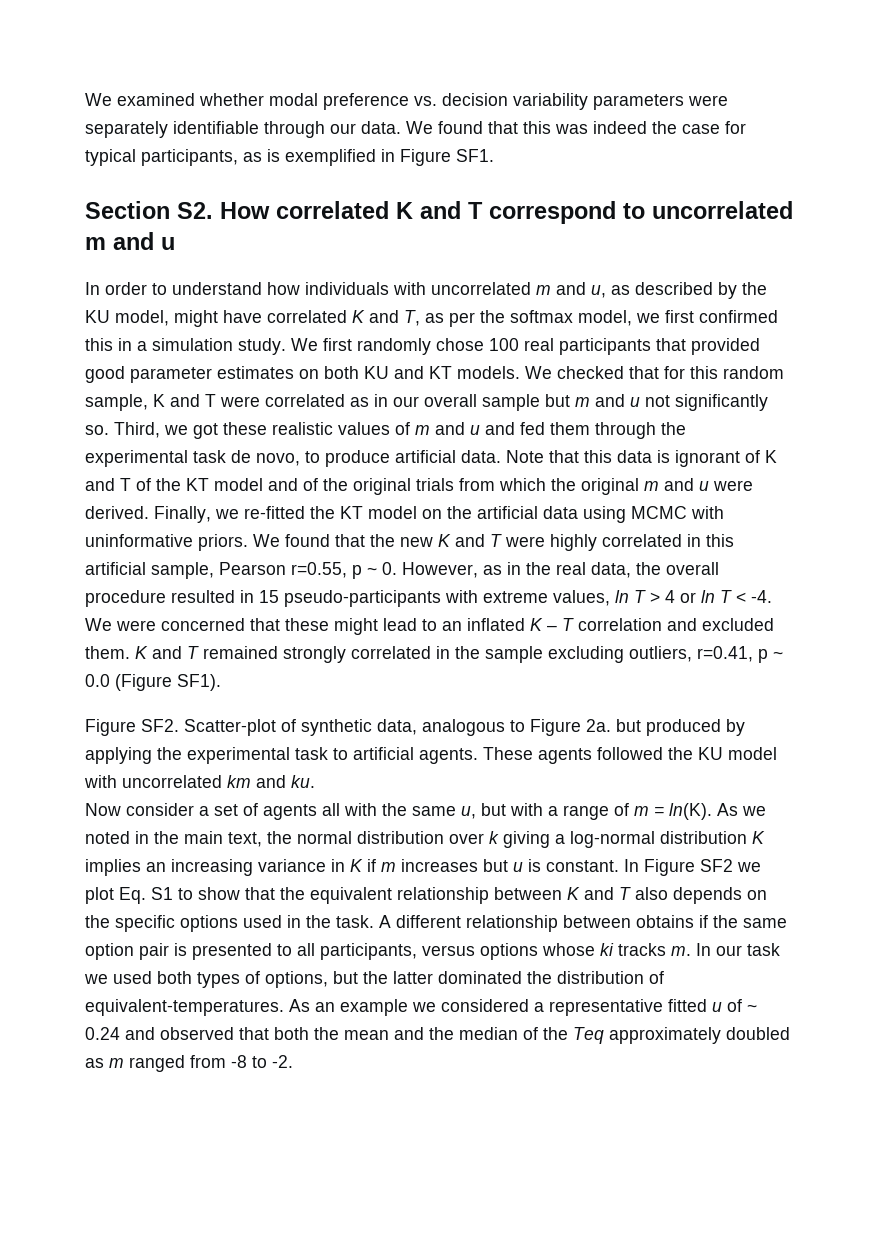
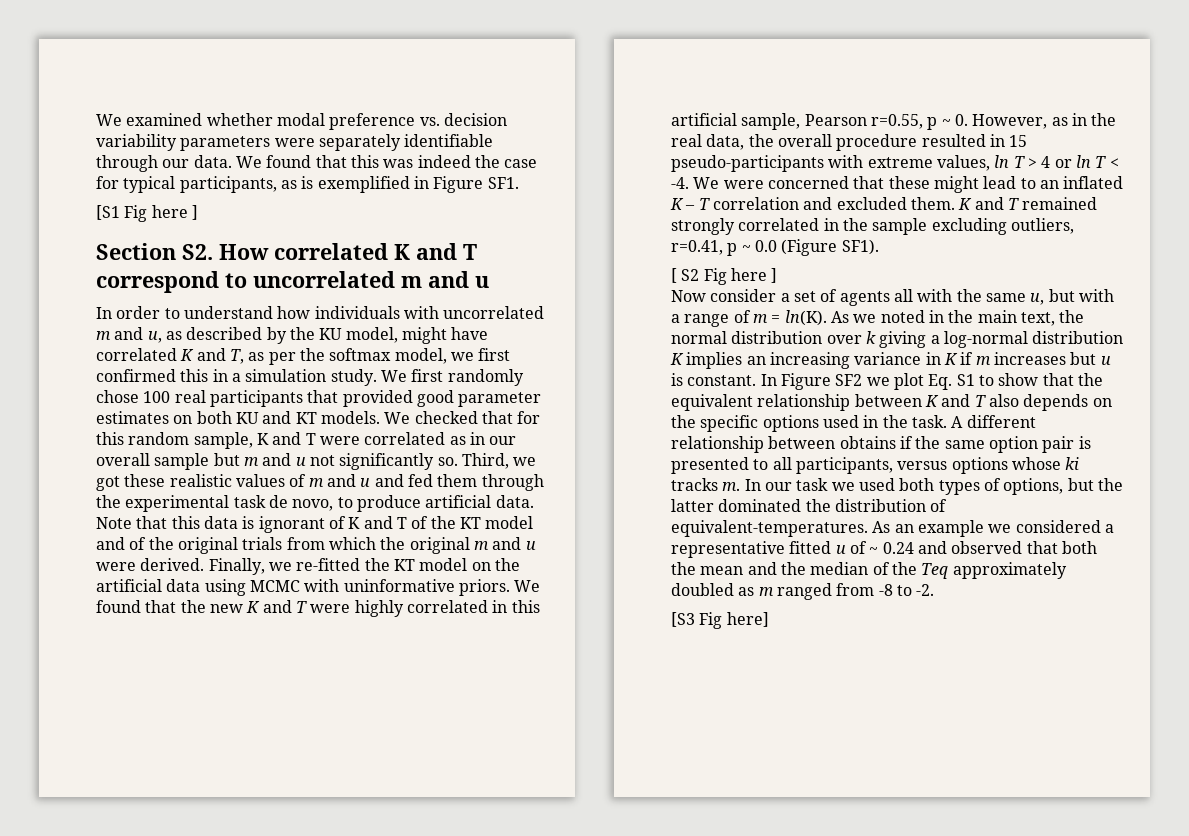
+ [S1 Fig here ]
- Figure SF2. Scatter-plot of synthetic data, analogous to Figure 2a. but produced by applying the experimental task to artificial agents. These agents followed the KU model with uncorrelated km and ku.
+ [ S2 Fig here ]
+ [S3 Fig here]

